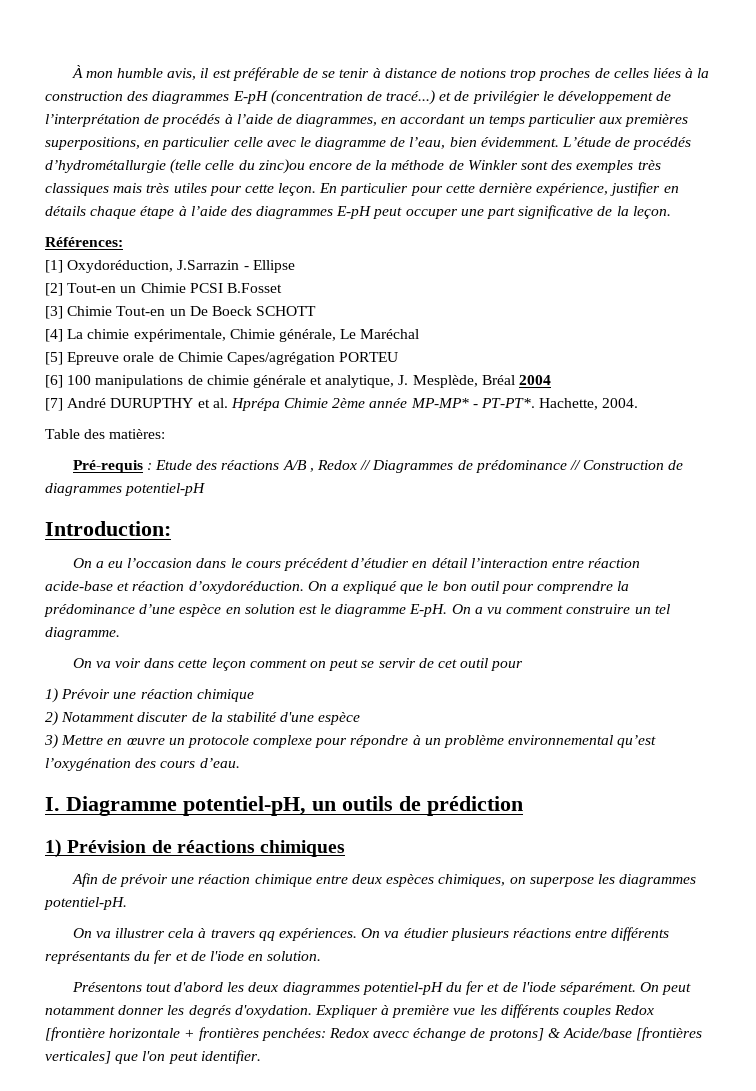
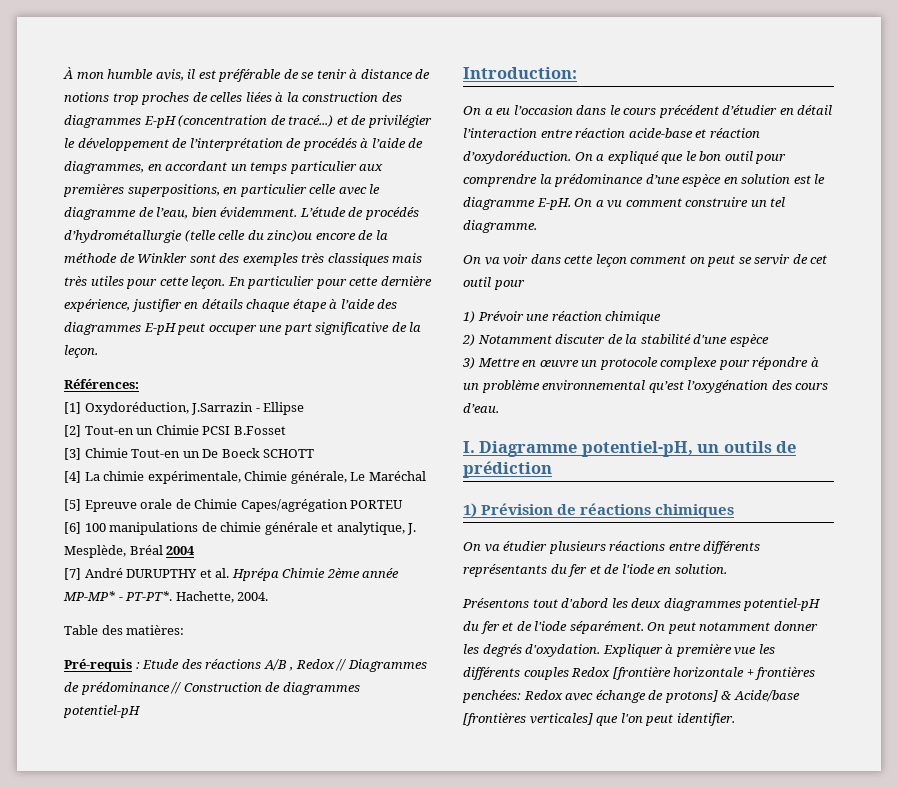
- Afin de prévoir une réaction chimique entre deux espèces chimiques, on superpose les diagrammes potentiel-pH.
- On va illustrer cela à travers qq expériences.
- Expliquer à première vue les différents couples Redox [frontière horizontale + frontières penchées: Redox avecc échange de protons] & Acide/base [frontières verticales] que l'on peut identifier.
+ Expliquer à première vue les différents couples Redox [frontière horizontale + frontières penchées: Redox avec échange de protons] & Acide/base [frontières verticales] que l'on peut identifier.

